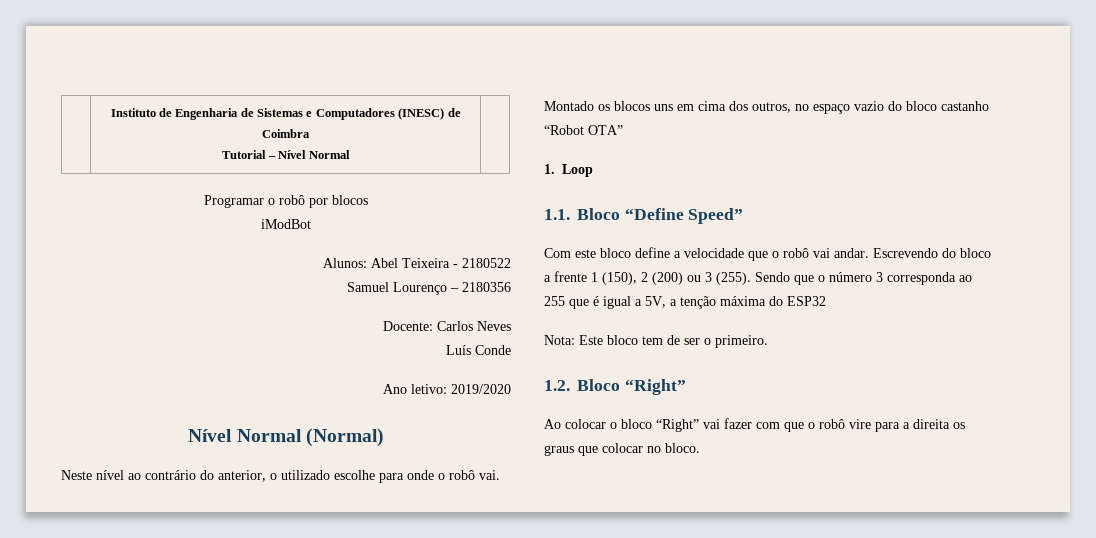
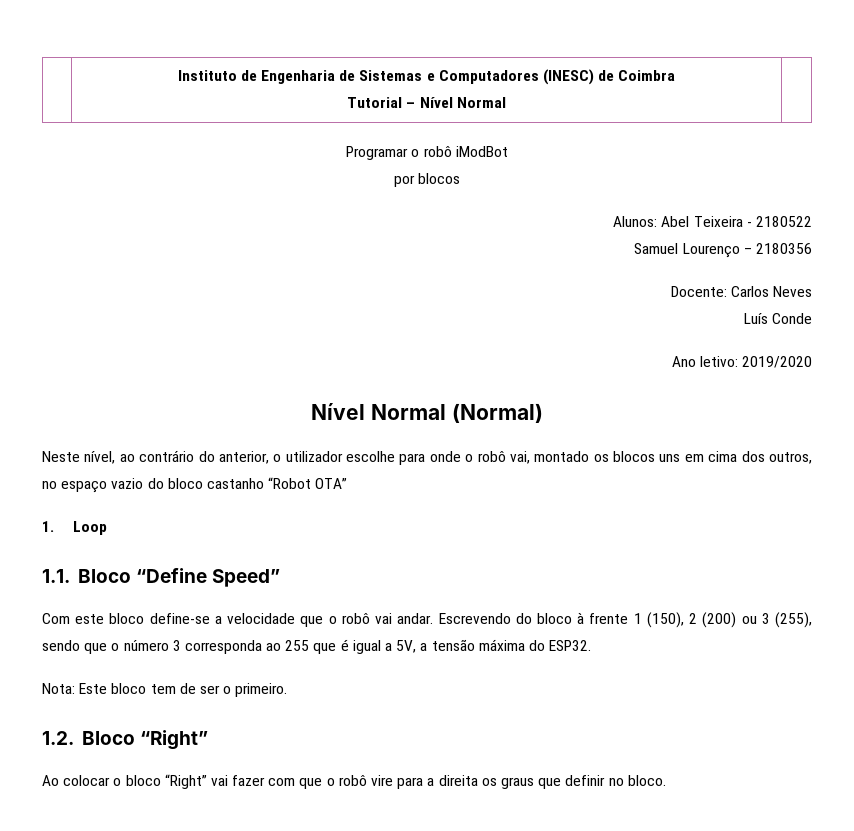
- Programar o robô por blocos
+ Programar o robô iModBot
+ por blocos
- iModBot
- Neste nível ao contrário do anterior, o utilizado escolhe para onde o robô vai. Montado os blocos uns em cima dos outros, no espaço vazio do bloco castanho “Robot OTA”
+ Neste nível, ao contrário do anterior, o utilizador escolhe para onde o robô vai, montado os blocos uns em cima dos outros, no espaço vazio do bloco castanho “Robot OTA”
- Com este bloco define a velocidade que o robô vai andar.
+ Com este bloco define-se a velocidade que o robô vai andar.
- Escrevendo do bloco a frente 1 (150), 2 (200) ou 3 (255). Sendo que o número 3 corresponda ao 255 que é igual a 5V, a tenção máxima do ESP32
+ Escrevendo do bloco à frente 1 (150), 2 (200) ou 3 (255), sendo que o número 3 corresponda ao 255 que é igual a 5V, a tensão máxima do ESP32.
- Ao colocar o bloco “Right” vai fazer com que o robô vire para a direita os graus que colocar no bloco.
+ Ao colocar o bloco “Right” vai fazer com que o robô vire para a direita os graus que definir no bloco.

